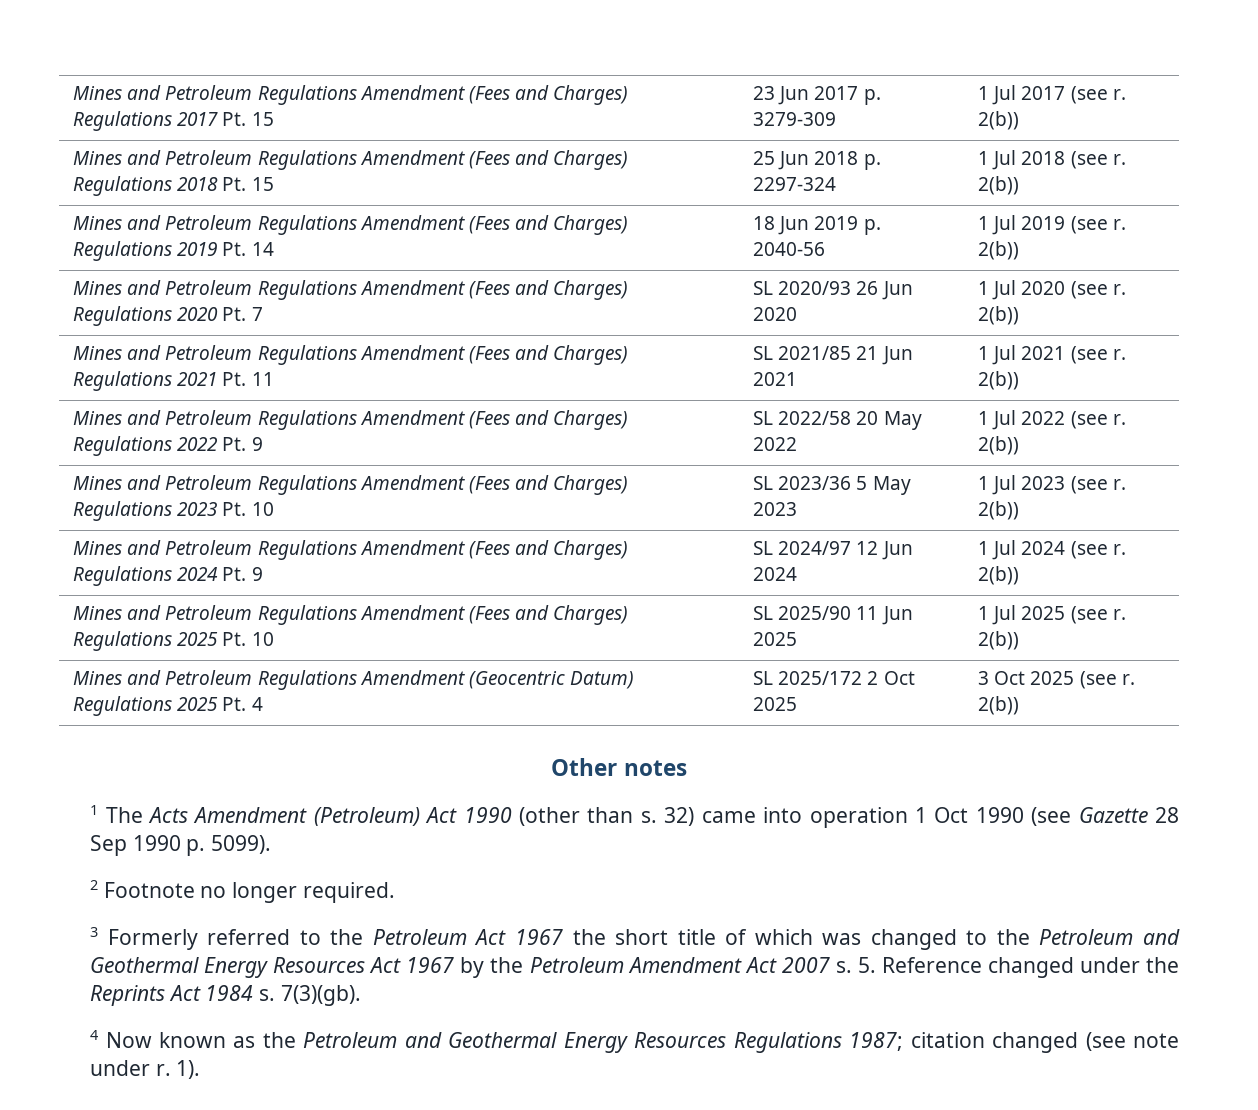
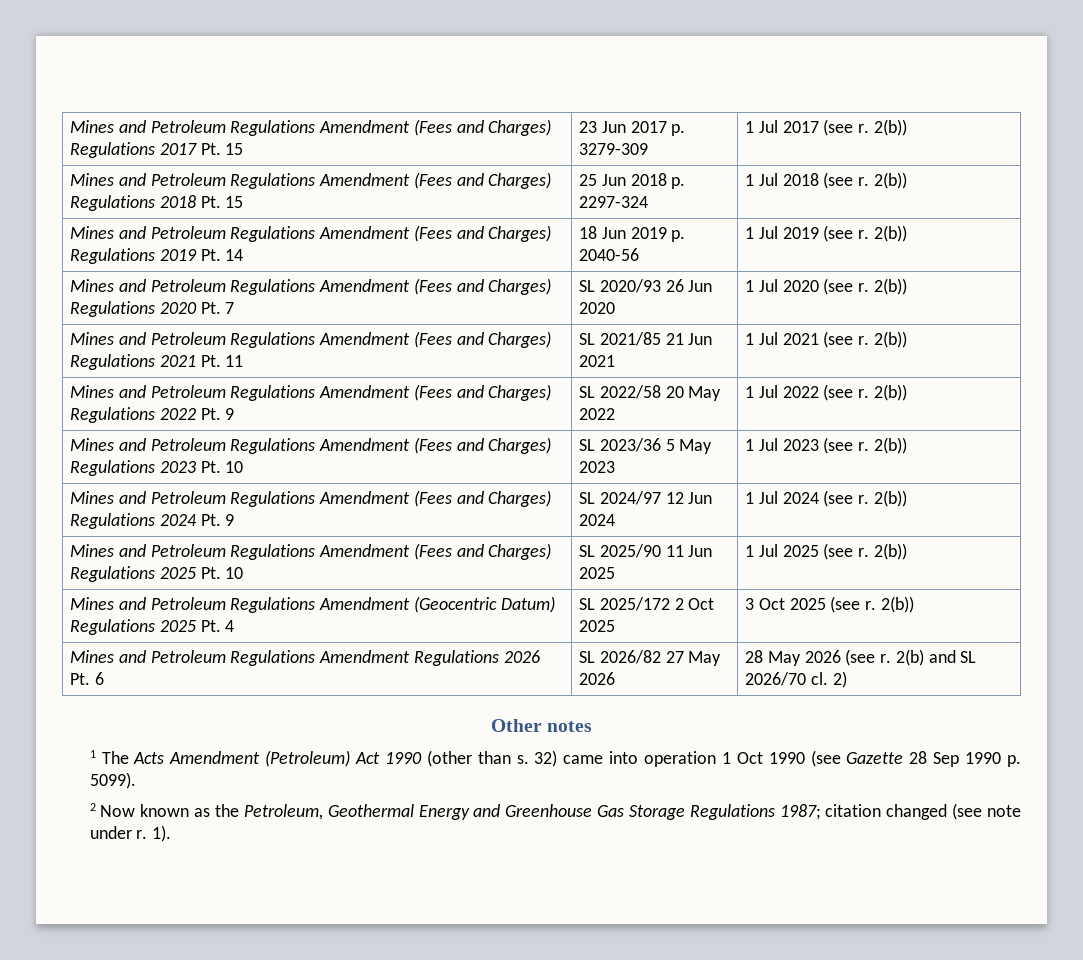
+ Mines and Petroleum Regulations Amendment Regulations 2026 Pt. 6 | SL 2026/82 27 May 2026 | 28 May 2026 (see r. 2(b) and SL 2026/70 cl. 2)
- 2 Footnote no longer required.
- 3 Formerly referred to the Petroleum Act 1967 the short title of which was changed to the Petroleum and Geothermal Energy Resources Act 1967 by the Petroleum Amendment Act 2007 s. 5. Reference changed under the Reprints Act 1984 s. 7(3)(gb).
- 4 Now known as the Petroleum and Geothermal Energy Resources Regulations 1987; citation changed (see note under r.
+ 2 Now known as the Petroleum, Geothermal Energy and Greenhouse Gas Storage Regulations 1987; citation changed (see note under r.

